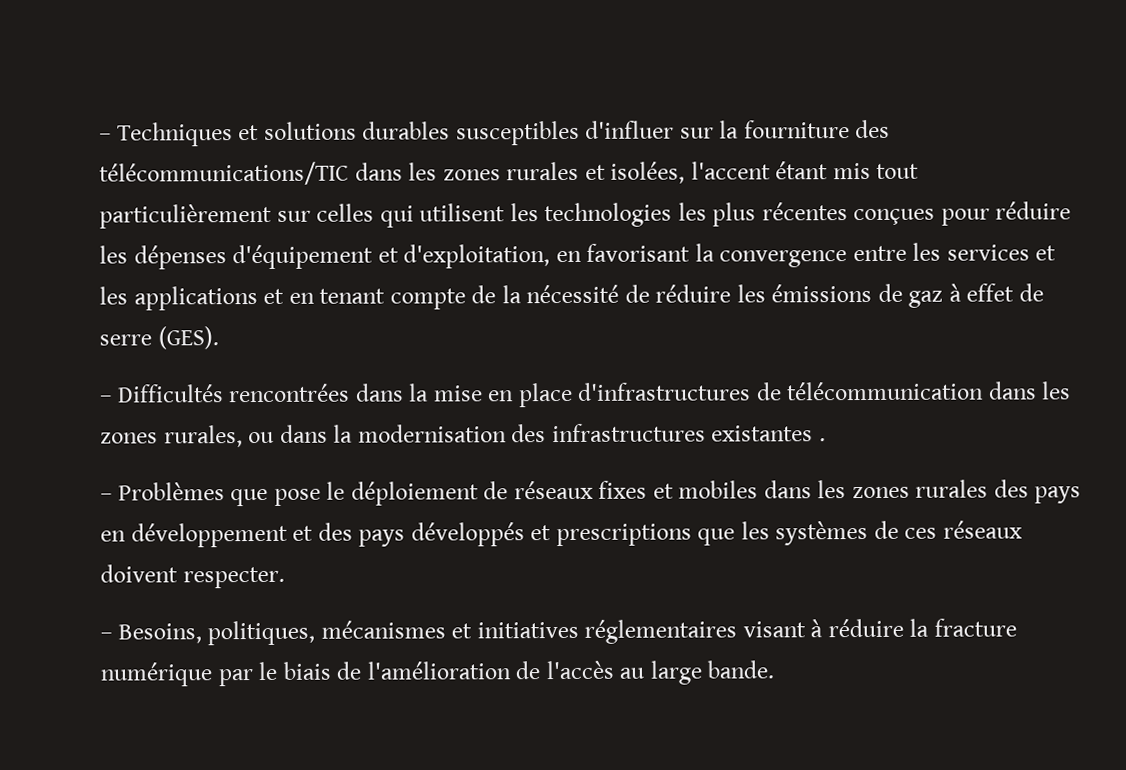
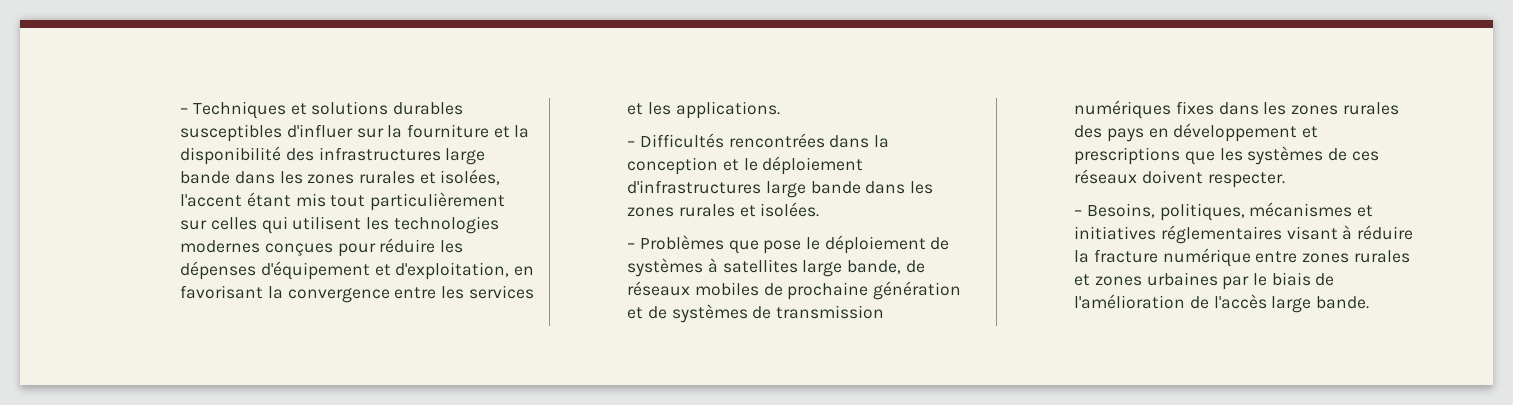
- – Techniques et solutions durables susceptibles d'influer sur la fourniture des télécommunications/TIC dans les zones rurales et isolées, l'accent étant mis tout particulièrement sur celles qui utilisent les technologies les plus récentes conçues pour réduire les dépenses d'équipement et d'exploitation, en favorisant la convergence entre les services et les applications et en tenant compte de la nécessité de réduire les émissions de gaz à effet de serre (GES).
+ – Techniques et solutions durables susceptibles d'influer sur la fourniture et la disponibilité des infrastructures large bande dans les zones rurales et isolées, l'accent étant mis tout particulièrement sur celles qui utilisent les technologies modernes conçues pour réduire les dépenses d'équipement et d'exploitation, en favorisant la convergence entre les services et les applications.
- – Difficultés rencontrées dans la mise en place d'infrastructures de télécommunication dans les zones rurales, ou dans la modernisation des infrastructures existantes .
+ – Difficultés rencontrées dans la conception et le déploiement d'infrastructures large bande dans les zones rurales et isolées.
- – Problèmes que pose le déploiement de réseaux fixes et mobiles dans les zones rurales des pays en développement et des pays développés et prescriptions que les systèmes de ces réseaux doivent respecter.
+ – Problèmes que pose le déploiement de systèmes à satellites large bande, de réseaux mobiles de prochaine génération et de systèmes de transmission numériques fixes dans les zones rurales des pays en développement et prescriptions que les systèmes de ces réseaux doivent respecter.
- – Besoins, politiques, mécanismes et initiatives réglementaires visant à réduire la fracture numérique par le biais de l'amélioration de l'accès au large bande.
+ – Besoins, politiques, mécanismes et initiatives réglementaires visant à réduire la fracture numérique entre zones rurales et zones urbaines par le biais de l'amélioration de l'accès large bande.

